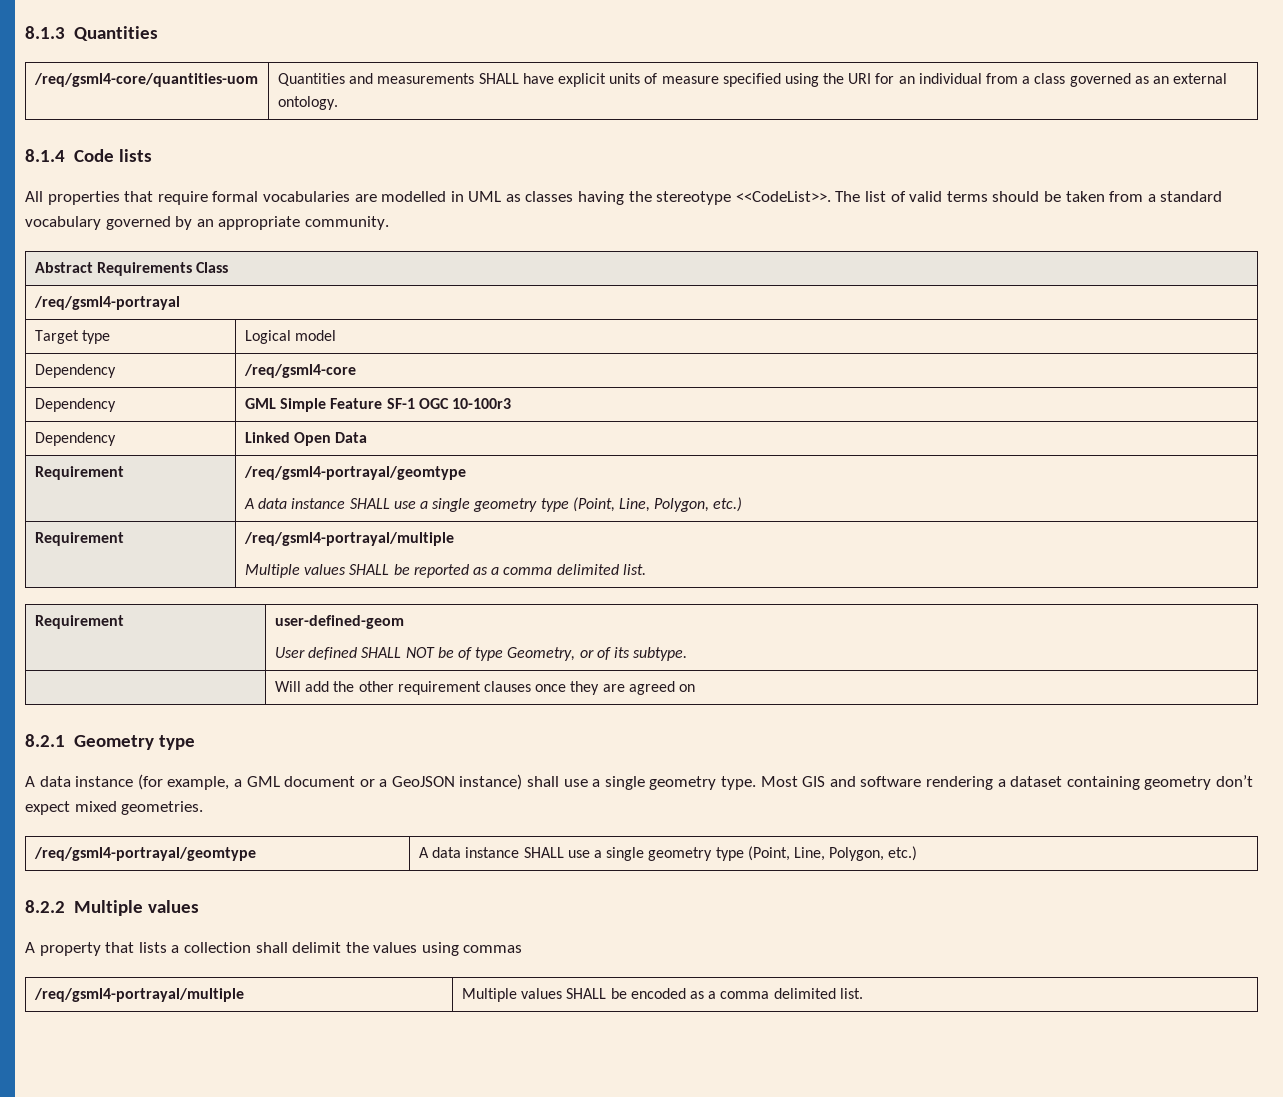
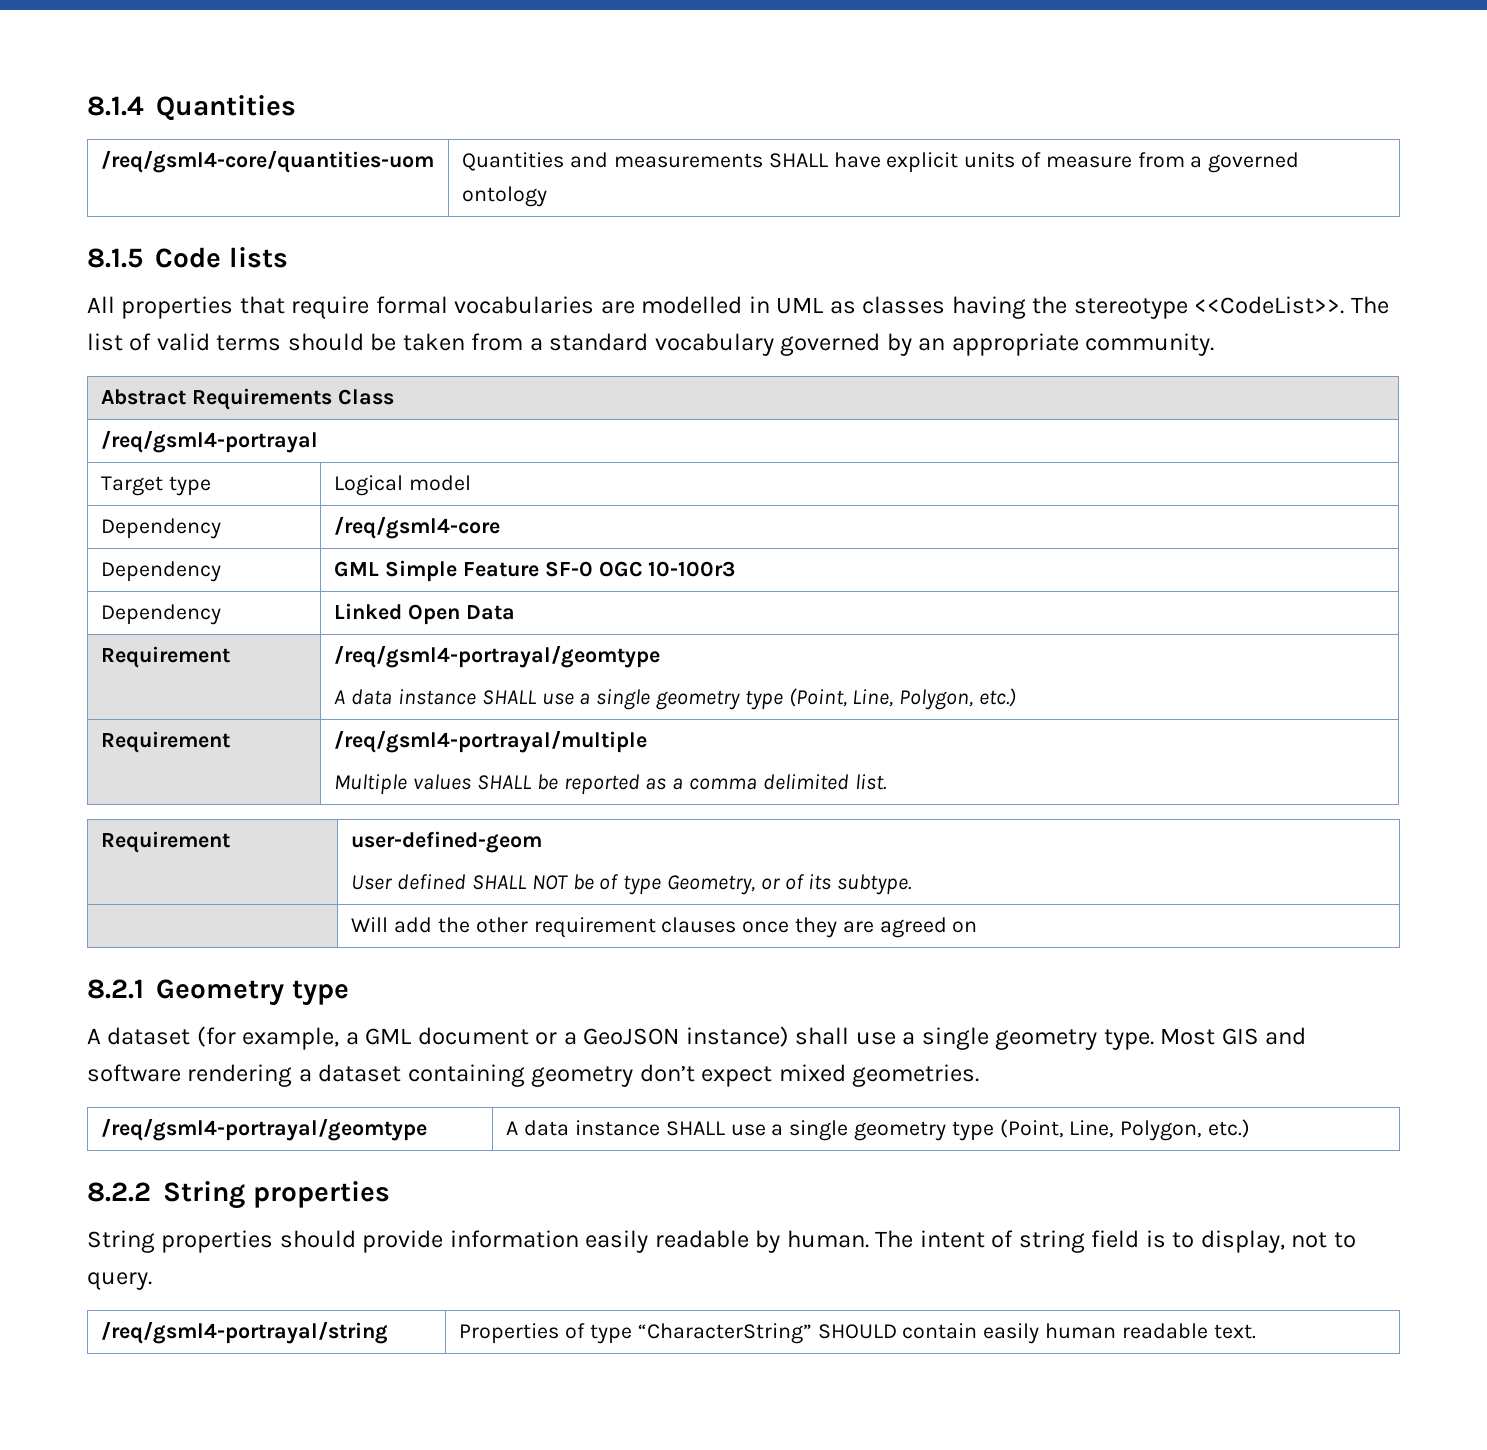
- 8.1.3 Quantities
+ 8.1.4 Quantities
- /req/gsml4-core/quantities-uom | Quantities and measurements SHALL have explicit units of measure specified using the URI for an individual from a class governed as an external ontology.
- 8.1.4 Code lists
+ /req/gsml4-core/quantities-uom | Quantities and measurements SHALL have explicit units of measure from a governed ontology
+ 8.1.5 Code lists
- Dependency | GML Simple Feature SF-1 OGC 10-100r3
+ Dependency | GML Simple Feature SF-0 OGC 10-100r3
- A data instance (for example, a GML document or a GeoJSON instance) shall use a single geometry type.
+ A dataset (for example, a GML document or a GeoJSON instance) shall use a single geometry type.
- 8.2.2 Multiple values
- A property that lists a collection shall delimit the values using commas
- /req/gsml4-portrayal/multiple | Multiple values SHALL be encoded as a comma delimited list.
+ 8.2.2 String properties
+ String properties should provide information easily readable by human. The intent of string field is to display, not to query.
+ /req/gsml4-portrayal/string | Properties of type “CharacterString” SHOULD contain easily human readable text.

